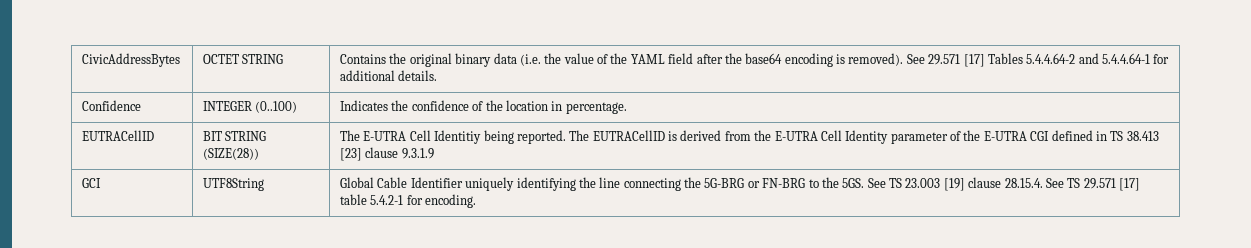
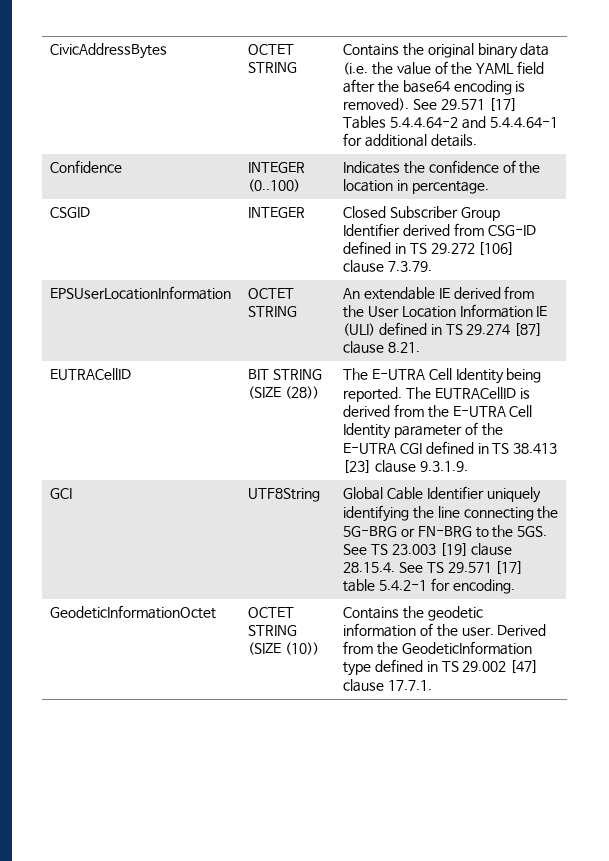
+ CSGID | INTEGER | Closed Subscriber Group Identifier derived from CSG-ID defined in TS 29.272 [106] clause 7.3.79.
+ EPSUserLocationInformation | OCTET STRING | An extendable IE derived from the User Location Information IE (ULI) defined in TS 29.274 [87] clause 8.21.
- EUTRACellID | BIT STRING (SIZE(28)) | The E-UTRA Cell Identitiy being reported. The EUTRACellID is derived from the E-UTRA Cell Identity parameter of the E-UTRA CGI defined in TS 38.413 [23] clause 9.3.1.9
+ EUTRACellID | BIT STRING (SIZE (28)) | The E-UTRA Cell Identity being reported. The EUTRACellID is derived from the E-UTRA Cell Identity parameter of the E-UTRA CGI defined in TS 38.413 [23] clause 9.3.1.9.
+ GeodeticInformationOctet | OCTET STRING (SIZE (10)) | Contains the geodetic information of the user. Derived from the GeodeticInformation type defined in TS 29.002 [47] clause 17.7.1.

